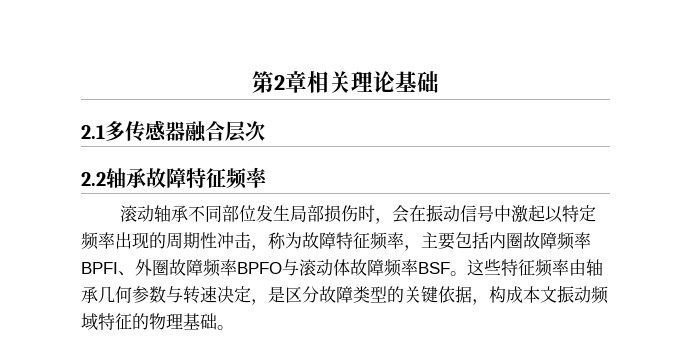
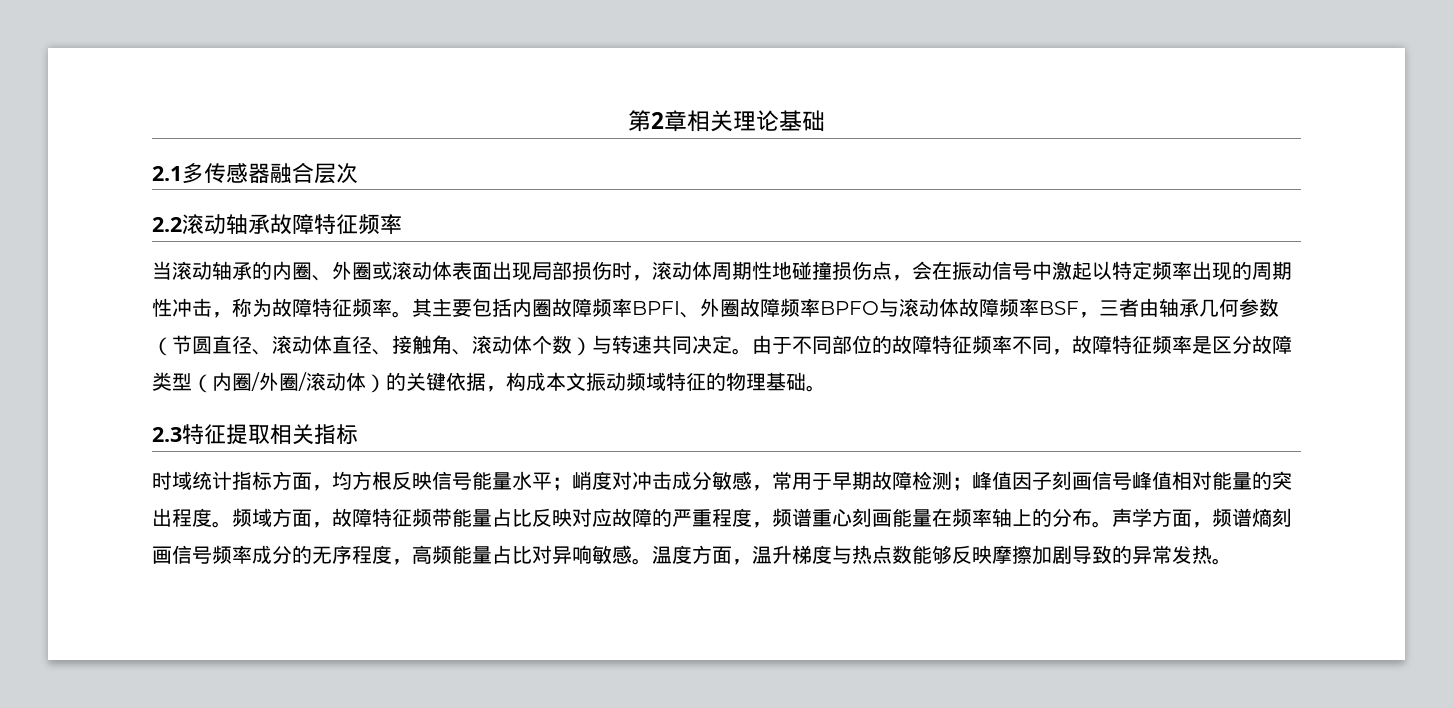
- 2.2轴承故障特征频率
+ 2.2滚动轴承故障特征频率
- 滚动轴承不同部位发生局部损伤时，会在振动信号中激起以特定频率出现的周期性冲击，称为故障特征频率，主要包括内圈故障频率BPFI、外圈故障频率BPFO与滚动体故障频率BSF。这些特征频率由轴承几何参数与转速决定，是区分故障类型的关键依据，构成本文振动频域特征的物理基础。
+ 当滚动轴承的内圈、外圈或滚动体表面出现局部损伤时，滚动体周期性地碰撞损伤点，会在振动信号中激起以特定频率出现的周期性冲击，称为故障特征频率。其主要包括内圈故障频率BPFI、外圈故障频率BPFO与滚动体故障频率BSF，三者由轴承几何参数（节圆直径、滚动体直径、接触角、滚动体个数）与转速共同决定。由于不同部位的故障特征频率不同，故障特征频率是区分故障类型（内圈/外圈/滚动体）的关键依据，构成本文振动频域特征的物理基础。
+ 2.3特征提取相关指标
+ 时域统计指标方面，均方根反映信号能量水平；峭度对冲击成分敏感，常用于早期故障检测；峰值因子刻画信号峰值相对能量的突出程度。频域方面，故障特征频带能量占比反映对应故障的严重程度，频谱重心刻画能量在频率轴上的分布。声学方面，频谱熵刻画信号频率成分的无序程度，高频能量占比对异响敏感。温度方面，温升梯度与热点数能够反映摩擦加剧导致的异常发热。

